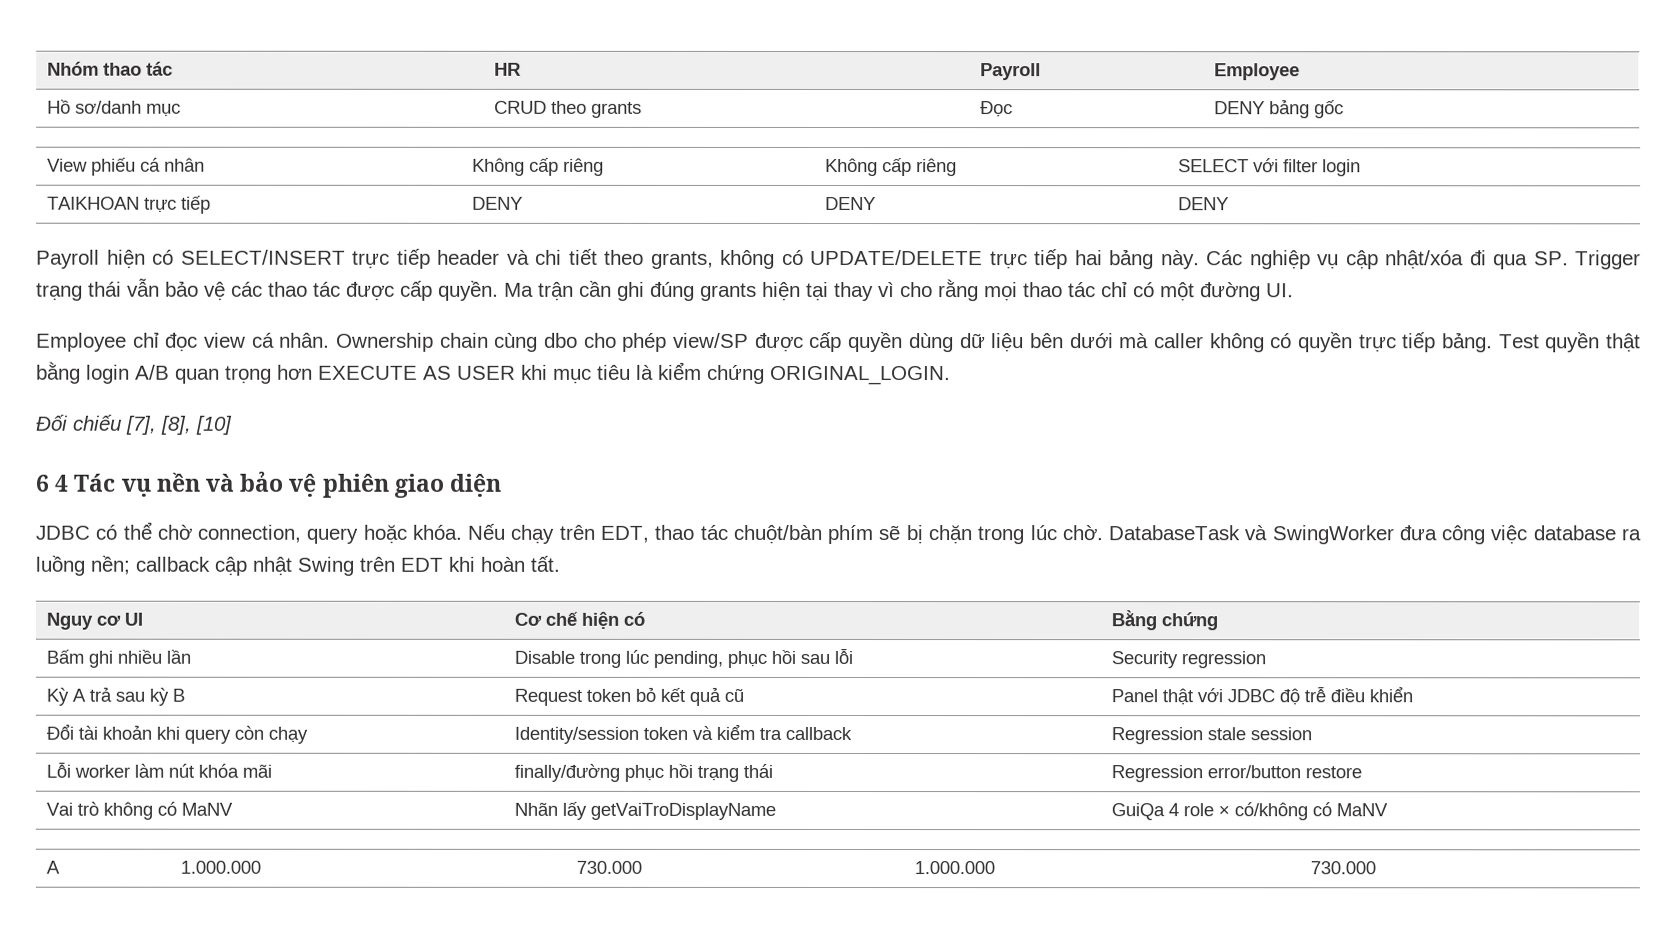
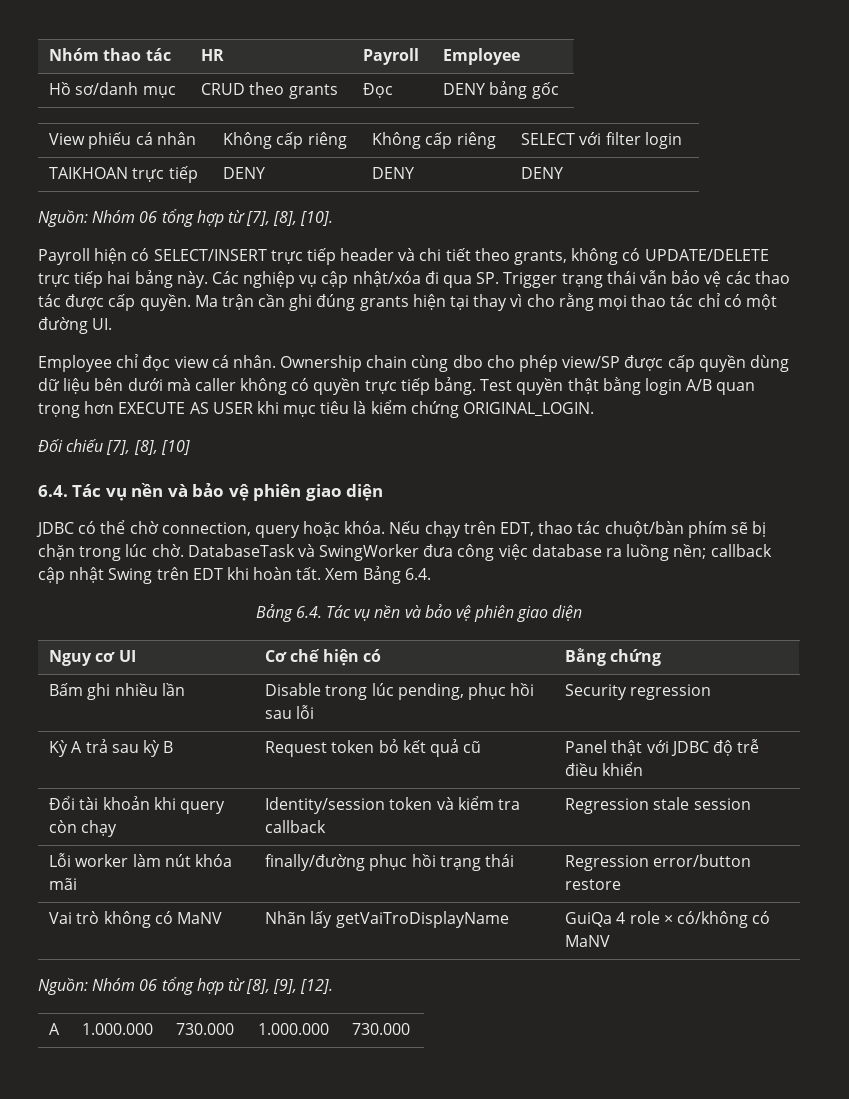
+ Nguồn: Nhóm 06 tổng hợp từ [7], [8], [10].
  Đối chiếu [7], [8], [10]
- 6 4 Tác vụ nền và bảo vệ phiên giao diện
+ 6.4. Tác vụ nền và bảo vệ phiên giao diện
+ Xem Bảng 6.4.
+ Bảng 6.4. Tác vụ nền và bảo vệ phiên giao diện
+ Nguồn: Nhóm 06 tổng hợp từ [8], [9], [12].

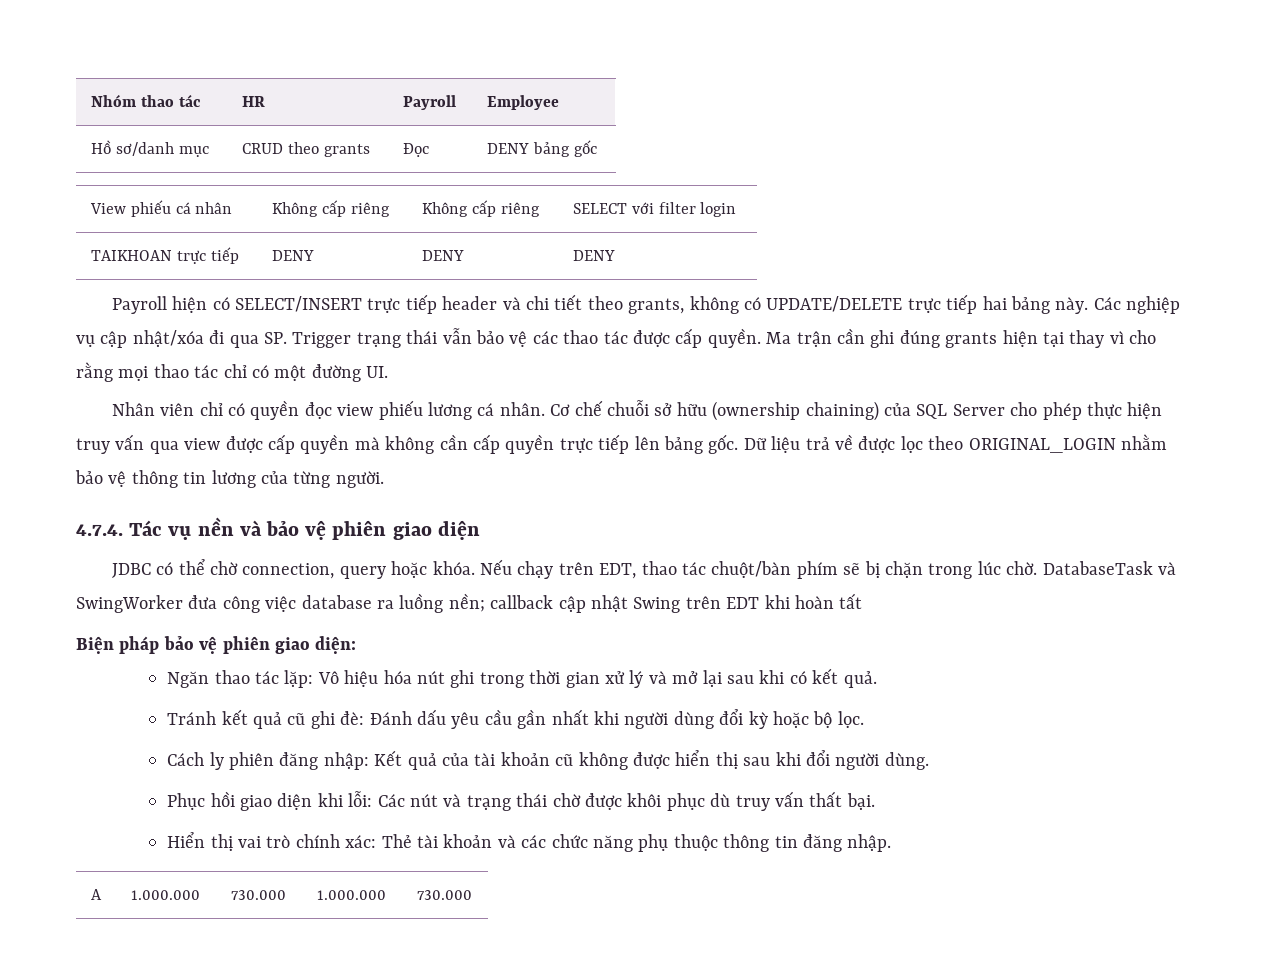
- Nguồn: Nhóm 06 tổng hợp từ [7], [8], [10].
- Employee chỉ đọc view cá nhân. Ownership chain cùng dbo cho phép view/SP được cấp quyền dùng dữ liệu bên dưới mà caller không có quyền trực tiếp bảng. Test quyền thật bằng login A/B quan trọng hơn EXECUTE AS USER khi mục tiêu là kiểm chứng ORIGINAL_LOGIN.
- Đối chiếu [7], [8], [10]
- 6.4. Tác vụ nền và bảo vệ phiên giao diện
+ Nhân viên chỉ có quyền đọc view phiếu lương cá nhân. Cơ chế chuỗi sở hữu (ownership chaining) của SQL Server cho phép thực hiện truy vấn qua view được cấp quyền mà không cần cấp quyền trực tiếp lên bảng gốc. Dữ liệu trả về được lọc theo ORIGINAL_LOGIN nhằm bảo vệ thông tin lương của từng người.
+ 4.7.4. Tác vụ nền và bảo vệ phiên giao diện
- DatabaseTask và SwingWorker đưa công việc database ra luồng nền; callback cập nhật Swing trên EDT khi hoàn tất. Xem Bảng 6.4.
- Bảng 6.4. Tác vụ nền và bảo vệ phiên giao diện
- Nguy cơ UI | Cơ chế hiện có | Bằng chứng
- Bấm ghi nhiều lần | Disable trong lúc pending, phục hồi sau lỗi | Security regression
- Kỳ A trả sau kỳ B | Request token bỏ kết quả cũ | Panel thật với JDBC độ trễ điều khiển
- Đổi tài khoản khi query còn chạy | Identity/session token và kiểm tra callback | Regression stale session
- Lỗi worker làm nút khóa mãi | finally/đường phục hồi trạng thái | Regression error/button restore
- Vai trò không có MaNV | Nhãn lấy getVaiTroDisplayName | GuiQa 4 role × có/không có MaNV
- Nguồn: Nhóm 06 tổng hợp từ [8], [9], [12].
+ DatabaseTask và SwingWorker đưa công việc database ra luồng nền; callback cập nhật Swing trên EDT khi hoàn tất
+ Biện pháp bảo vệ phiên giao diện:
+ Ngăn thao tác lặp: Vô hiệu hóa nút ghi trong thời gian xử lý và mở lại sau khi có kết quả.
+ Tránh kết quả cũ ghi đè: Đánh dấu yêu cầu gần nhất khi người dùng đổi kỳ hoặc bộ lọc.
+ Cách ly phiên đăng nhập: Kết quả của tài khoản cũ không được hiển thị sau khi đổi người dùng.
+ Phục hồi giao diện khi lỗi: Các nút và trạng thái chờ được khôi phục dù truy vấn thất bại.
+ Hiển thị vai trò chính xác: Thẻ tài khoản và các chức năng phụ thuộc thông tin đăng nhập.

